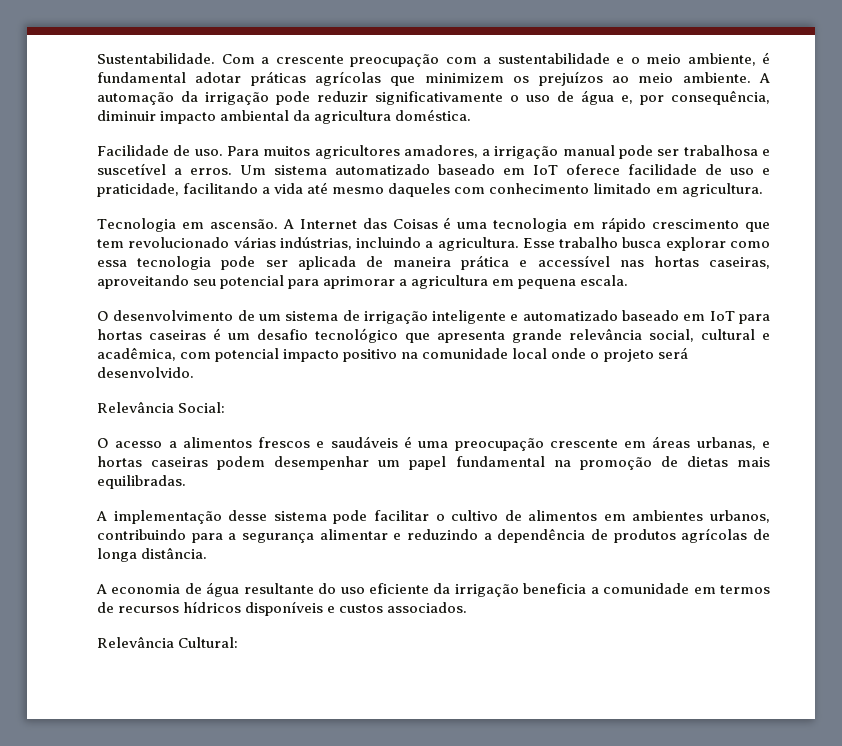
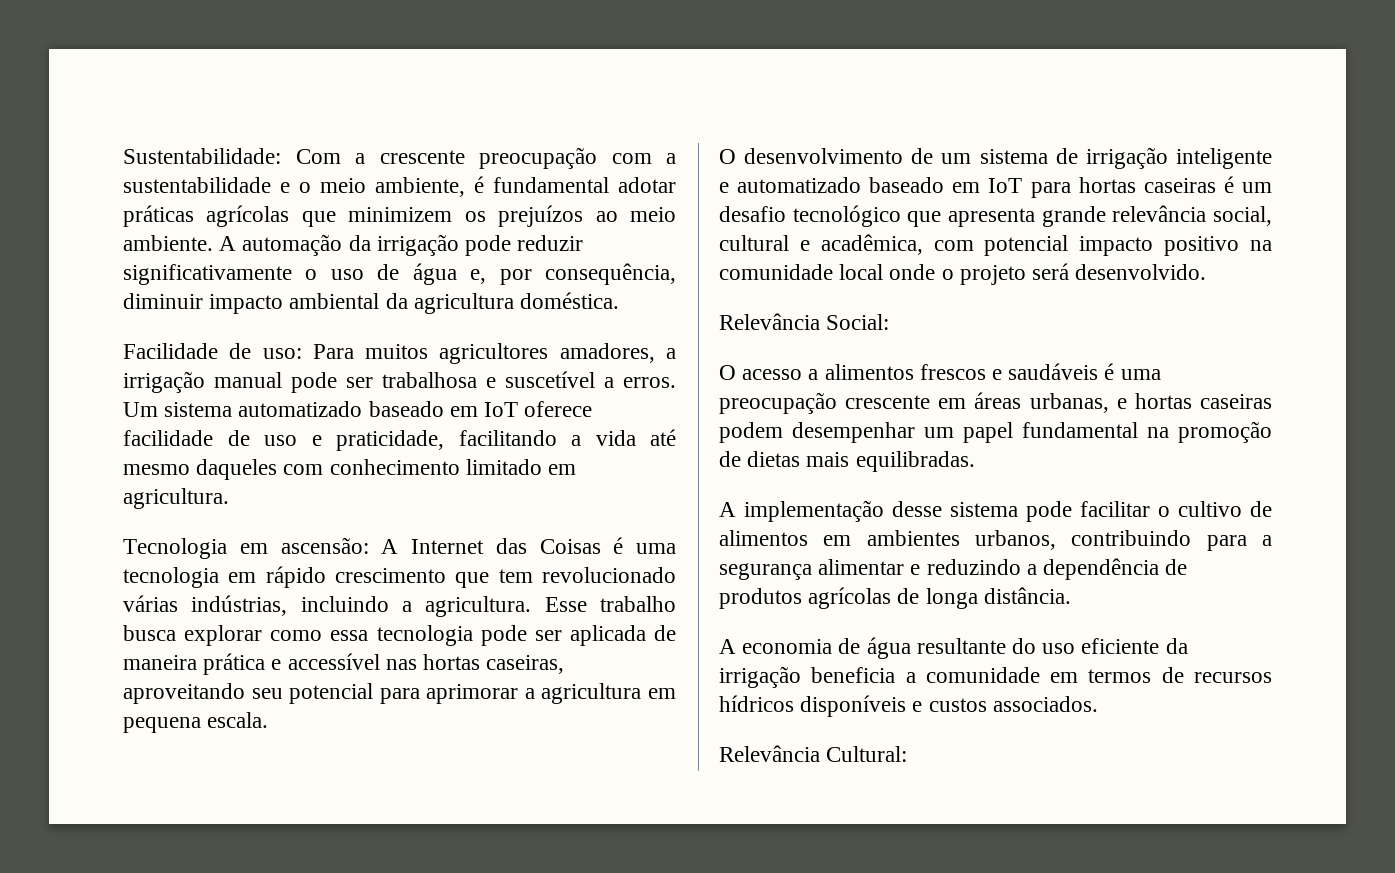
- Sustentabilidade. Com a crescente preocupação com a sustentabilidade e o meio ambiente, é fundamental adotar práticas agrícolas que minimizem os prejuízos ao meio ambiente.
+ Sustentabilidade: Com a crescente preocupação com a sustentabilidade e o meio ambiente, é fundamental adotar práticas agrícolas que minimizem os prejuízos ao meio ambiente.
- Facilidade de uso. Para muitos agricultores amadores, a irrigação manual pode ser trabalhosa e suscetível a erros.
+ Facilidade de uso: Para muitos agricultores amadores, a irrigação manual pode ser trabalhosa e suscetível a erros.
- Tecnologia em ascensão. A Internet das Coisas é uma tecnologia em rápido crescimento que tem revolucionado várias indústrias, incluindo a agricultura.
+ Tecnologia em ascensão: A Internet das Coisas é uma tecnologia em rápido crescimento que tem revolucionado várias indústrias, incluindo a agricultura.

